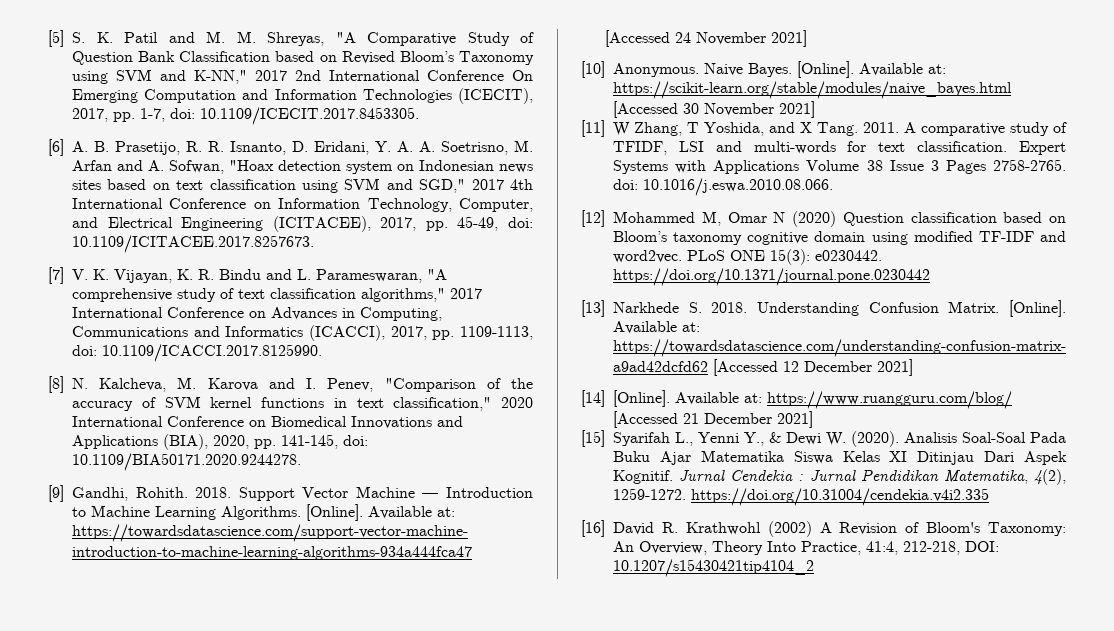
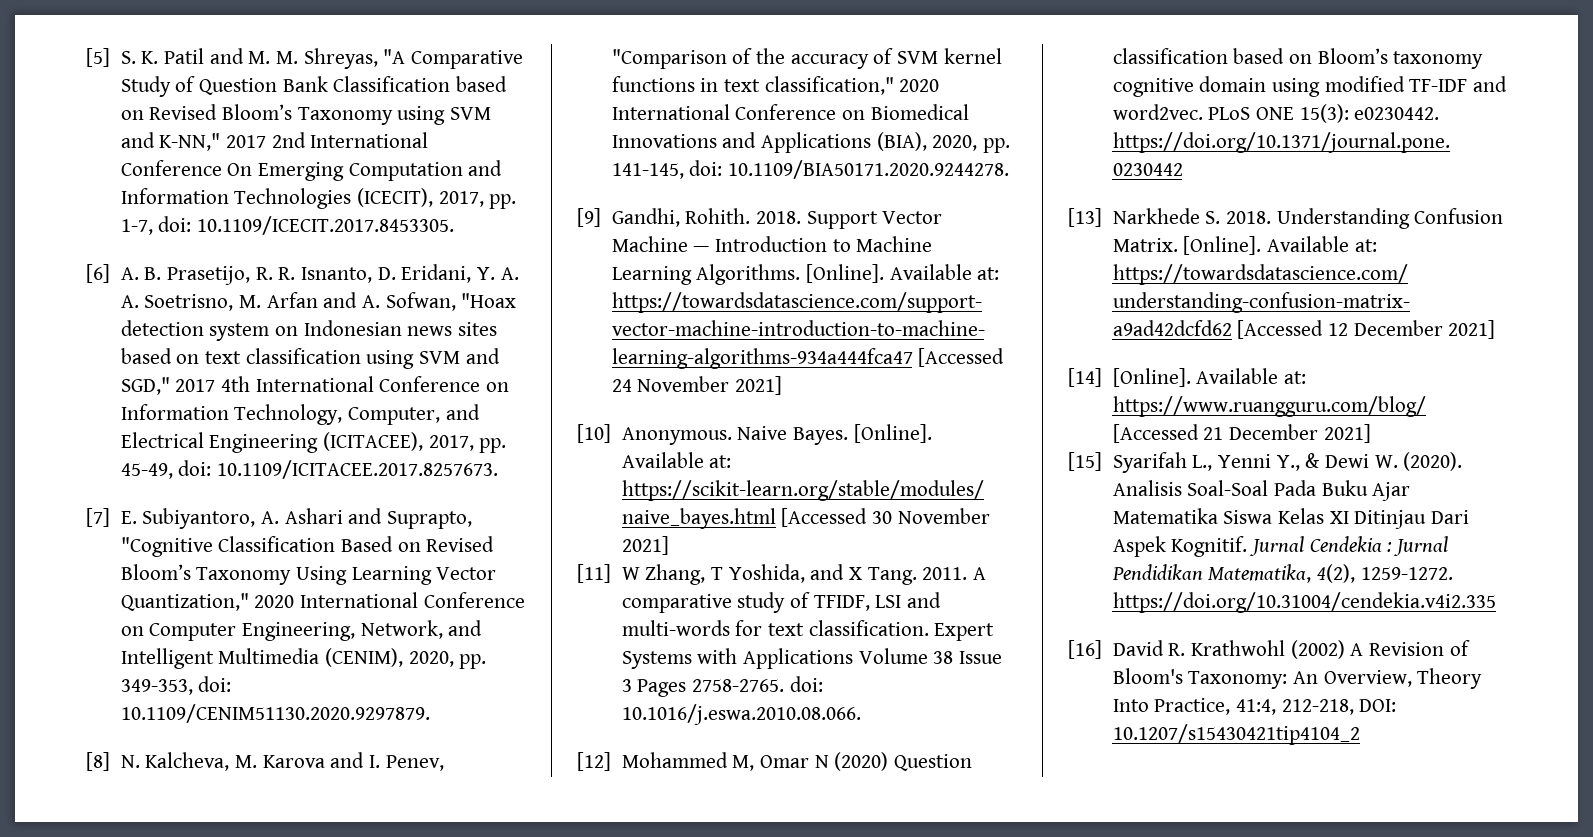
- [7] V. K. Vijayan, K. R. Bindu and L. Parameswaran, "A comprehensive study of text classification algorithms," 2017 International Conference on Advances in Computing, Communications and Informatics (ICACCI), 2017, pp. 1109-1113, doi: 10.1109/ICACCI.2017.8125990.
+ [7] E. Subiyantoro, A. Ashari and Suprapto, "Cognitive Classification Based on Revised Bloom’s Taxonomy Using Learning Vector Quantization," 2020 International Conference on Computer Engineering, Network, and Intelligent Multimedia (CENIM), 2020, pp. 349-353, doi: 10.1109/CENIM51130.2020.9297879.

